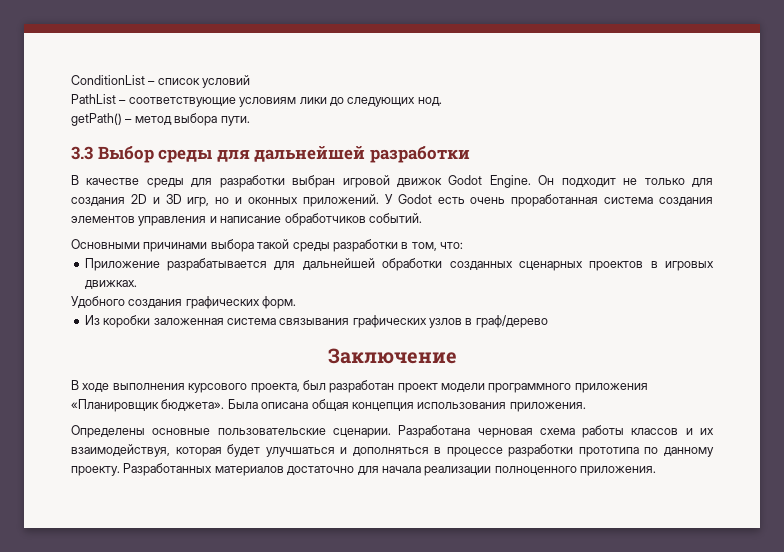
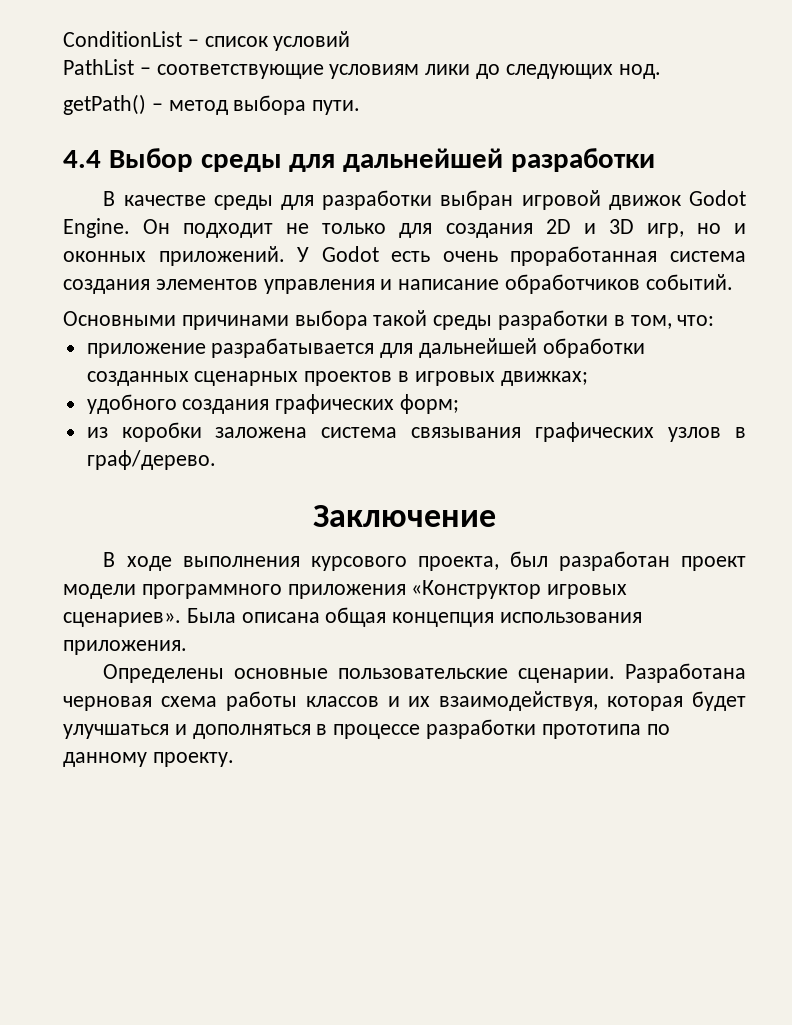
- 3.3 Выбор среды для дальнейшей разработки
+ 4.4 Выбор среды для дальнейшей разработки
- Приложение разрабатывается для дальнейшей обработки созданных сценарных проектов в игровых движках.
- Удобного создания графических форм.
- Из коробки заложенная система связывания графических узлов в граф/дерево
+ приложение разрабатывается для дальнейшей обработки созданных сценарных проектов в игровых движках;
+ удобного создания графических форм;
+ из коробки заложена система связывания графических узлов в граф/дерево.
- В ходе выполнения курсового проекта, был разработан проект модели программного приложения «Планировщик бюджета».
+ В ходе выполнения курсового проекта, был разработан проект модели программного приложения «Конструктор игровых сценариев».
- Разработанных материалов достаточно для начала реализации полноценного приложения.

